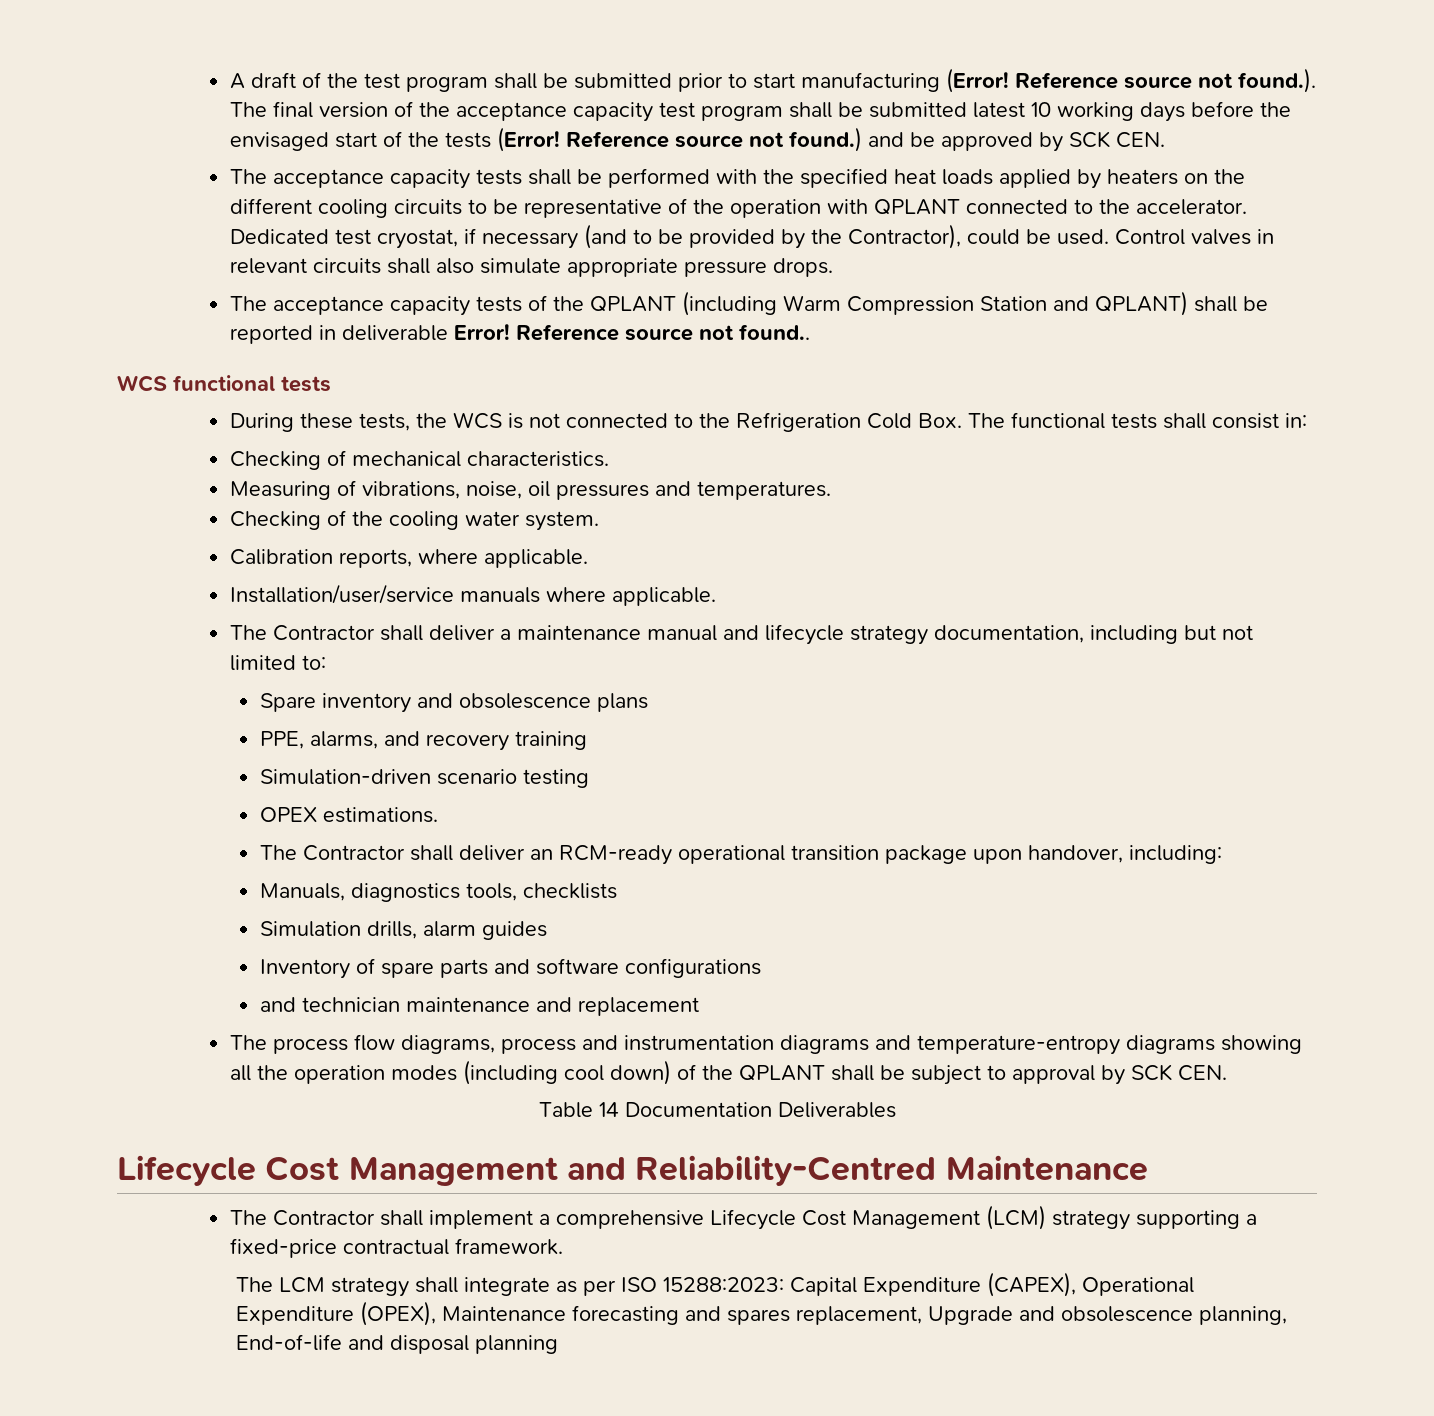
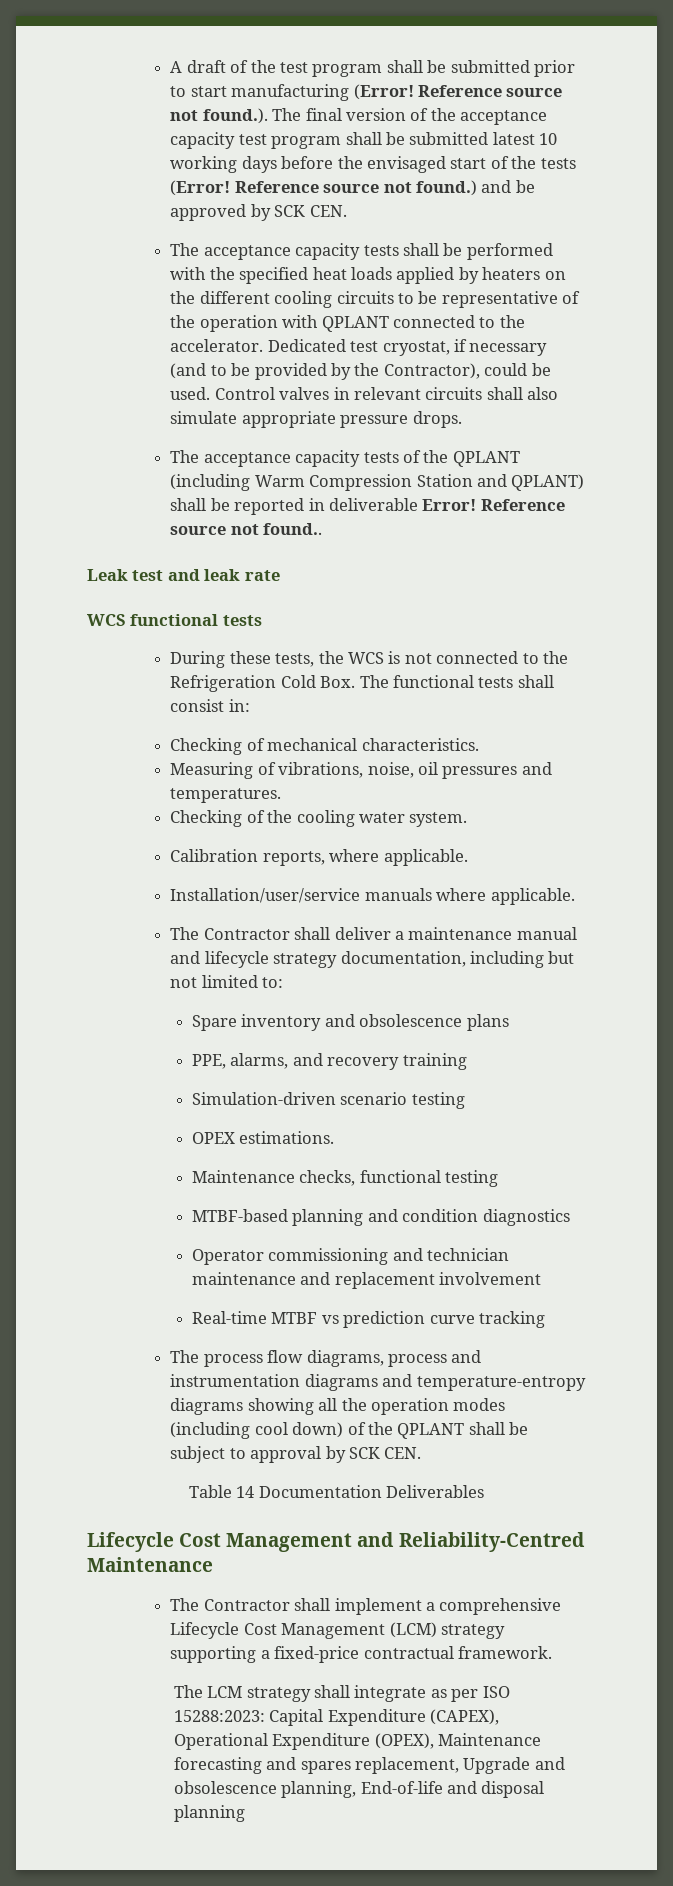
+ Leak test and leak rate
- The Contractor shall deliver an RCM-ready operational transition package upon handover, including:
- Manuals, diagnostics tools, checklists
- Simulation drills, alarm guides
- Inventory of spare parts and software configurations
- and technician maintenance and replacement
+ Maintenance checks, functional testing
+ MTBF-based planning and condition diagnostics
+ Operator commissioning and technician maintenance and replacement involvement
+ Real-time MTBF vs prediction curve tracking

